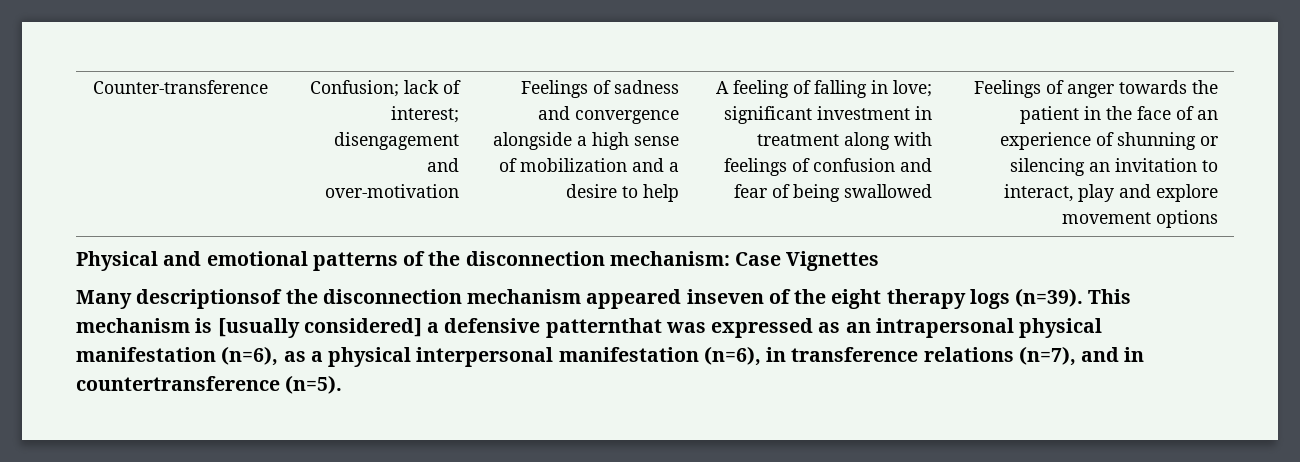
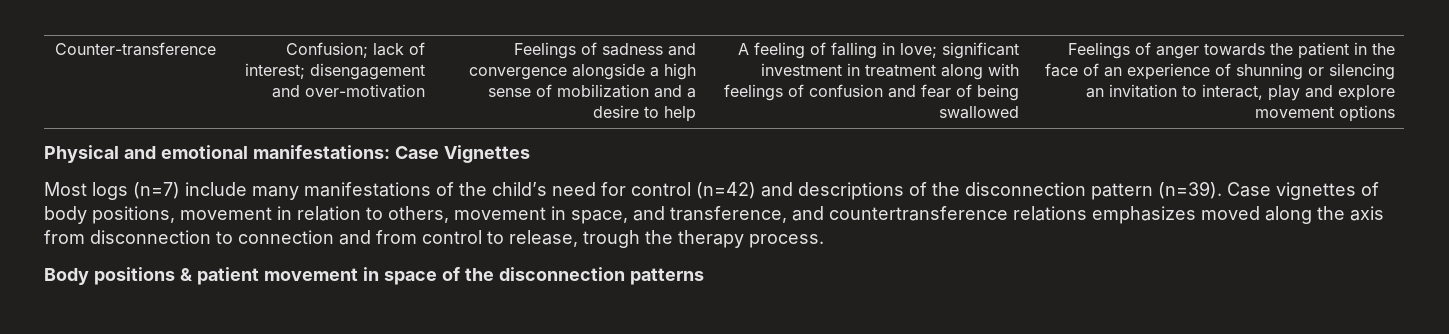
- Physical and emotional patterns of the disconnection mechanism: Case Vignettes
- Many descriptionsof the disconnection mechanism appeared inseven of the eight therapy logs (n=39). This mechanism is [usually considered] a defensive patternthat was expressed as an intrapersonal physical manifestation (n=6), as a physical interpersonal manifestation (n=6), in transference relations (n=7), and in countertransference (n=5).
+ Physical and emotional manifestations: Case Vignettes
+ Most logs (n=7) include many manifestations of the child’s need for control (n=42) and descriptions of the disconnection pattern (n=39). Case vignettes of body positions, movement in relation to others, movement in space, and transference, and countertransference relations emphasizes moved along the axis from disconnection to connection and from control to release, trough the therapy process.
+ Body positions & patient movement in space of the disconnection patterns

